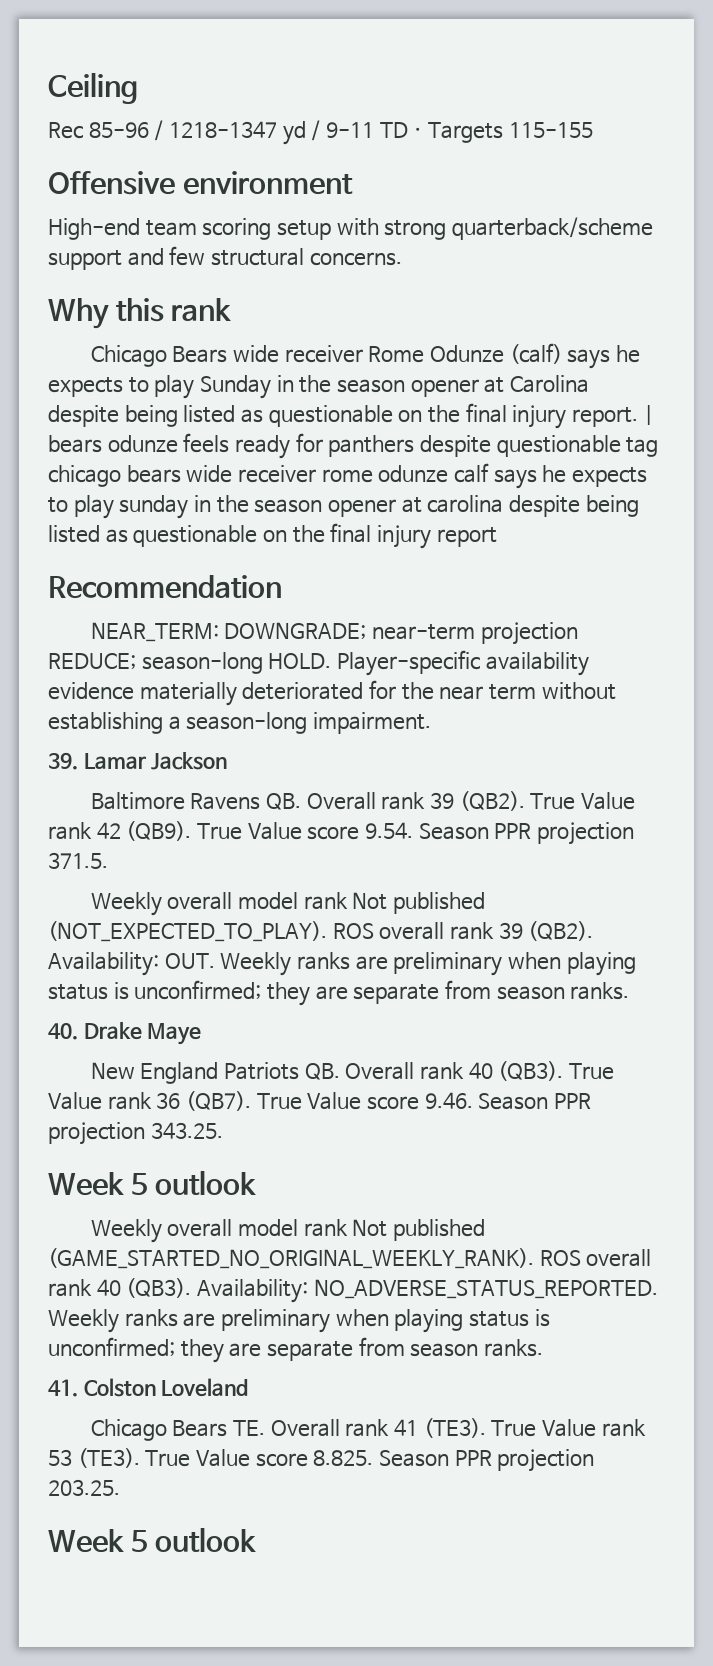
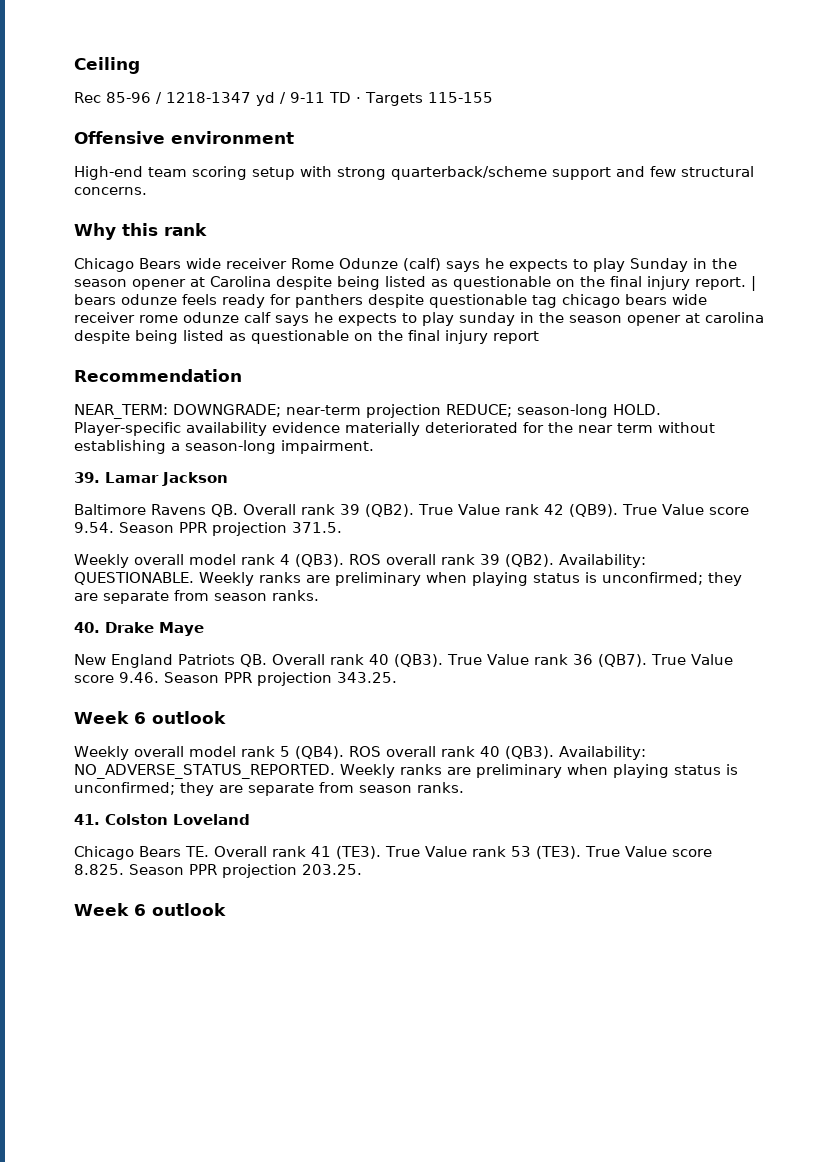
- Weekly overall model rank Not published (NOT_EXPECTED_TO_PLAY).
+ Weekly overall model rank 4 (QB3).
- Availability: OUT. Weekly ranks are preliminary when playing status is unconfirmed; they are separate from season ranks.
+ Availability: QUESTIONABLE. Weekly ranks are preliminary when playing status is unconfirmed; they are separate from season ranks.
  True Value score 9.46. Season PPR projection 343.25.
- Week 5 outlook
+ Week 6 outlook
- Weekly overall model rank Not published (GAME_STARTED_NO_ORIGINAL_WEEKLY_RANK).
+ Weekly overall model rank 5 (QB4).
  True Value score 8.825. Season PPR projection 203.25.
- Week 5 outlook
+ Week 6 outlook

